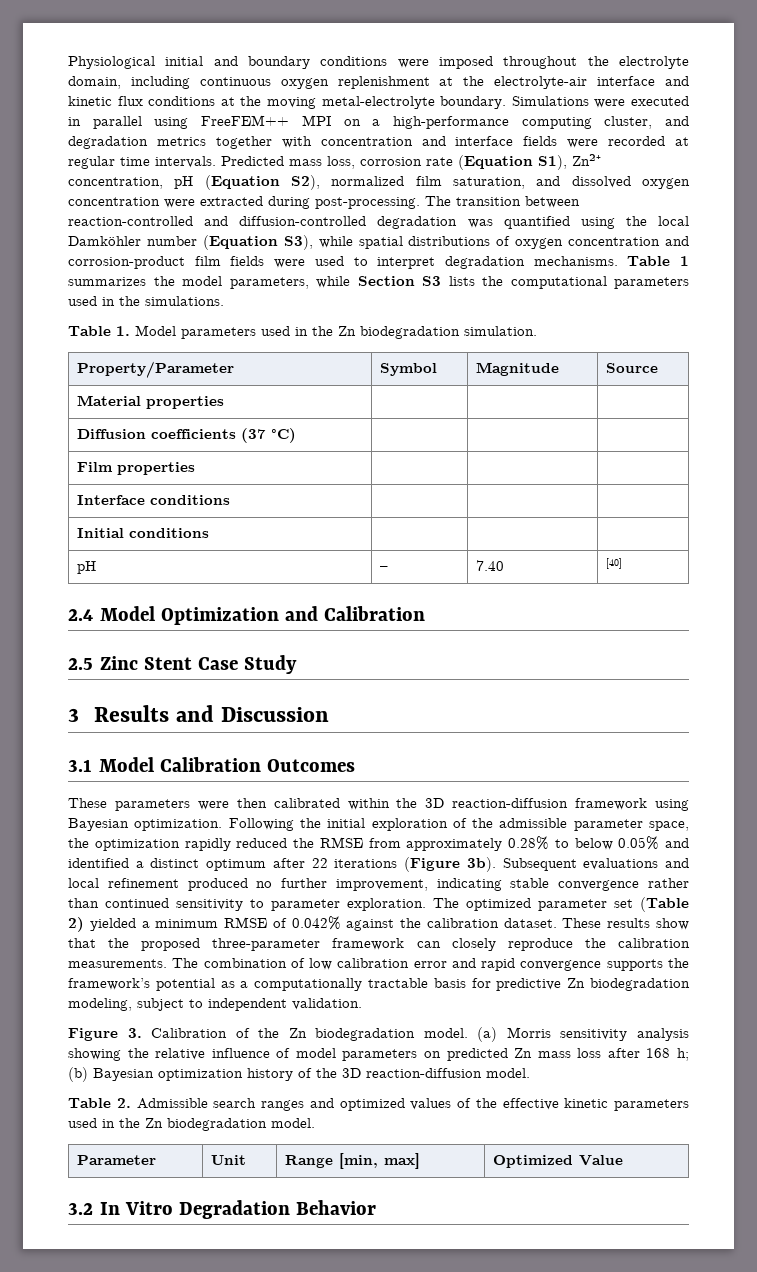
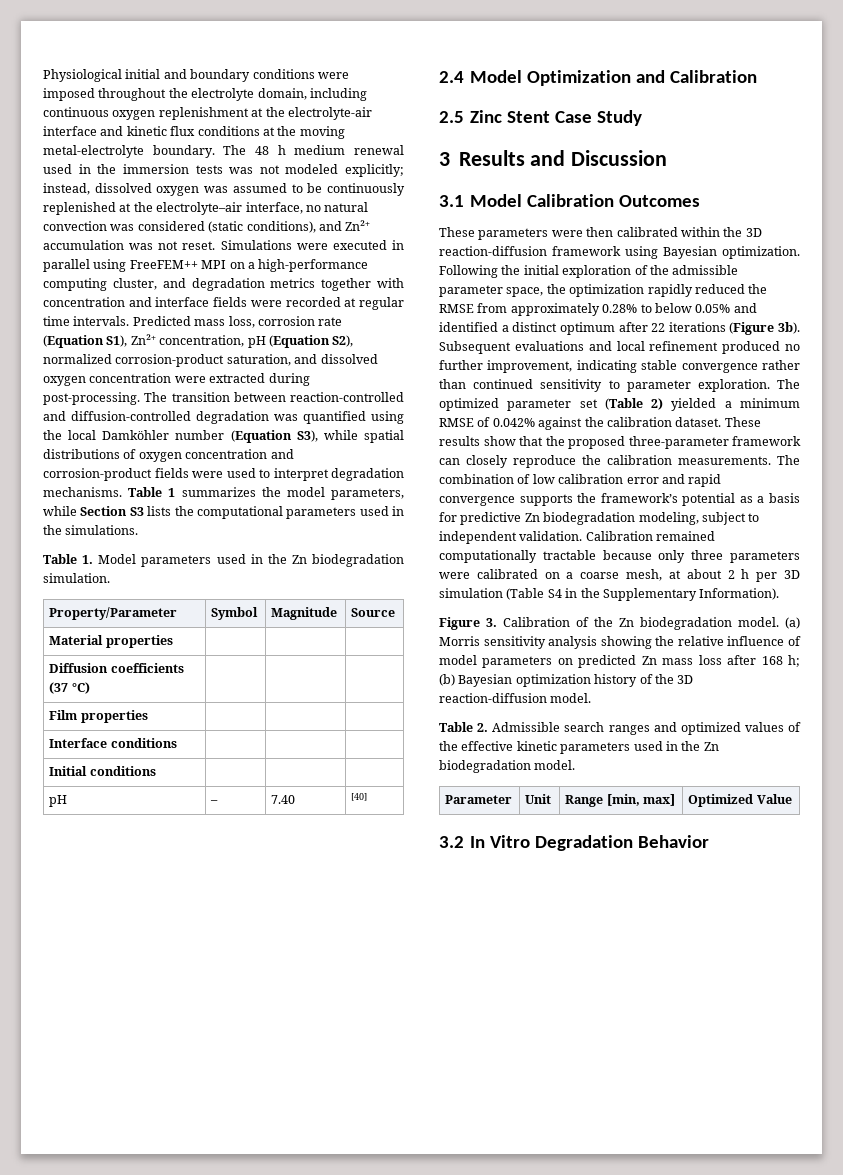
+ The 48 h medium renewal used in the immersion tests was not modeled explicitly; instead, dissolved oxygen was assumed to be continuously replenished at the electrolyte–air interface, no natural convection was considered (static conditions), and Zn²⁺ accumulation was not reset.
- Predicted mass loss, corrosion rate (Equation S1), Zn²⁺ concentration, pH (Equation S2), normalized film saturation, and dissolved oxygen concentration were extracted during post-processing.
+ Predicted mass loss, corrosion rate (Equation S1), Zn²⁺ concentration, pH (Equation S2), normalized corrosion-product saturation, and dissolved oxygen concentration were extracted during post-processing.
- The transition between reaction-controlled and diffusion-controlled degradation was quantified using the local Damköhler number (Equation S3), while spatial distributions of oxygen concentration and corrosion-product film fields were used to interpret degradation mechanisms.
+ The transition between reaction-controlled and diffusion-controlled degradation was quantified using the local Damköhler number (Equation S3), while spatial distributions of oxygen concentration and corrosion-product fields were used to interpret degradation mechanisms.
- The combination of low calibration error and rapid convergence supports the framework’s potential as a computationally tractable basis for predictive Zn biodegradation modeling, subject to independent validation.
+ The combination of low calibration error and rapid convergence supports the framework’s potential as a basis for predictive Zn biodegradation modeling, subject to independent validation. Calibration remained computationally tractable because only three parameters were calibrated on a coarse mesh, at about 2 h per 3D simulation (Table S4 in the Supplementary Information).

